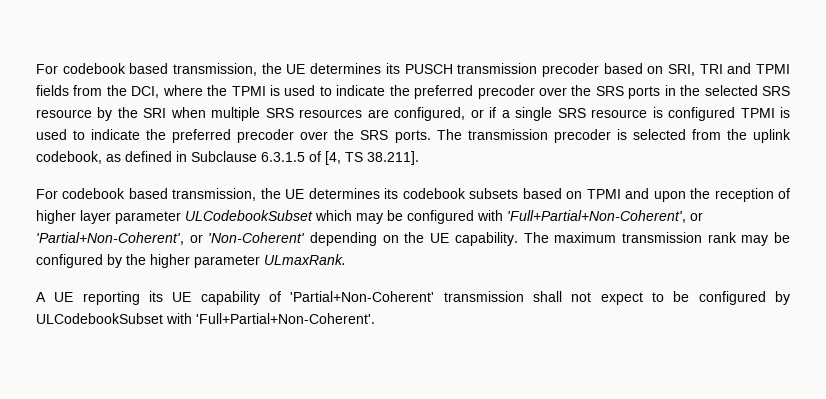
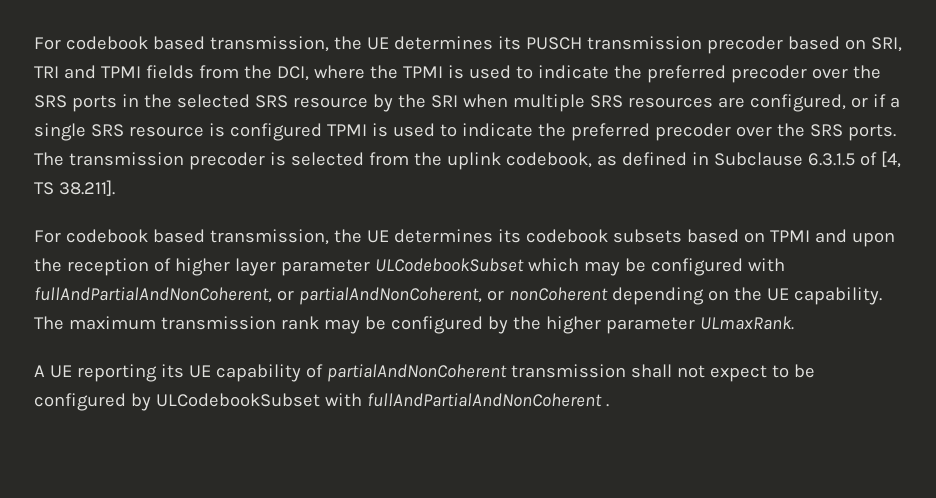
- For codebook based transmission, the UE determines its codebook subsets based on TPMI and upon the reception of higher layer parameter ULCodebookSubset which may be configured with 'Full+Partial+Non-Coherent', or 'Partial+Non-Coherent', or 'Non-Coherent' depending on the UE capability.
+ For codebook based transmission, the UE determines its codebook subsets based on TPMI and upon the reception of higher layer parameter ULCodebookSubset which may be configured with fullAndPartialAndNonCoherent, or partialAndNonCoherent, or nonCoherent depending on the UE capability.
- A UE reporting its UE capability of 'Partial+Non-Coherent' transmission shall not expect to be configured by ULCodebookSubset with 'Full+Partial+Non-Coherent'.
+ A UE reporting its UE capability of partialAndNonCoherent transmission shall not expect to be configured by ULCodebookSubset with fullAndPartialAndNonCoherent .

